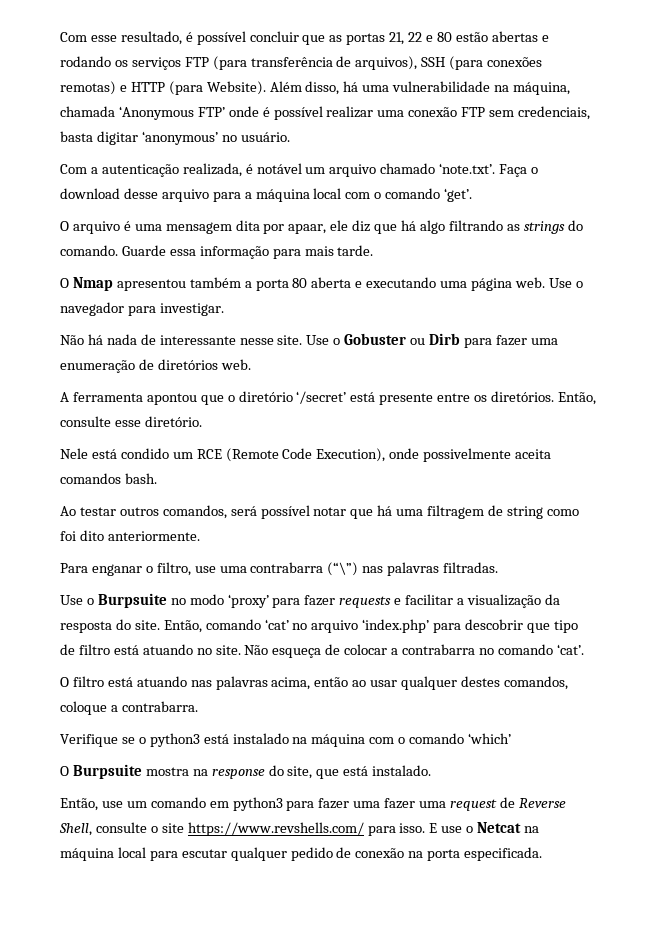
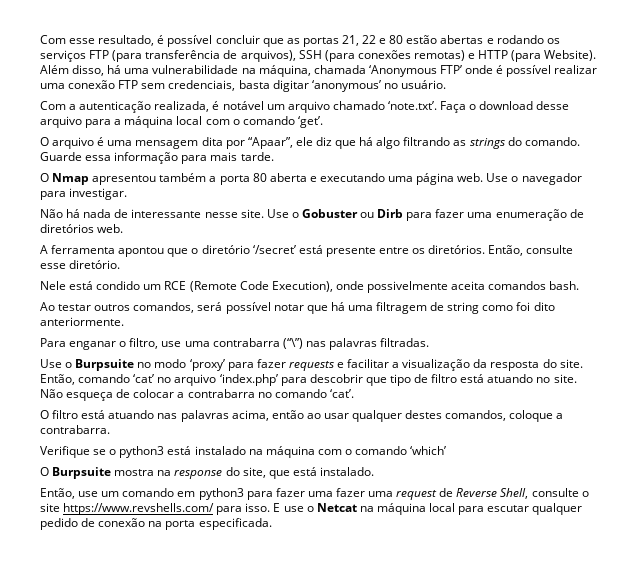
- O arquivo é uma mensagem dita por apaar, ele diz que há algo filtrando as strings do comando.
+ O arquivo é uma mensagem dita por “Apaar”, ele diz que há algo filtrando as strings do comando.

